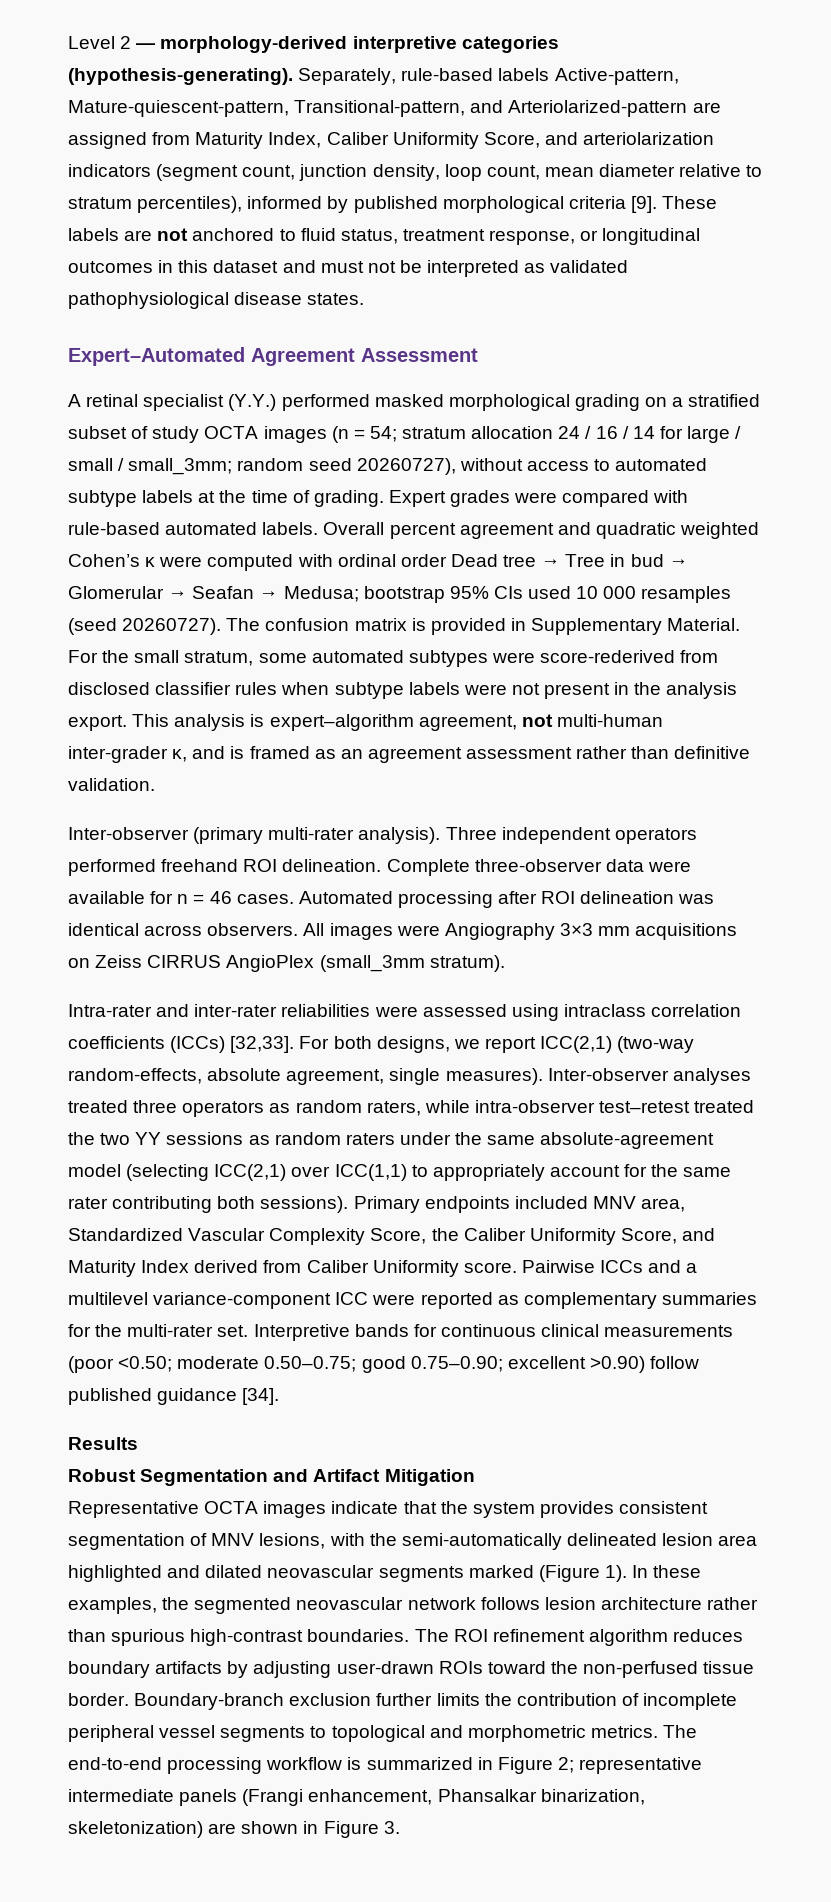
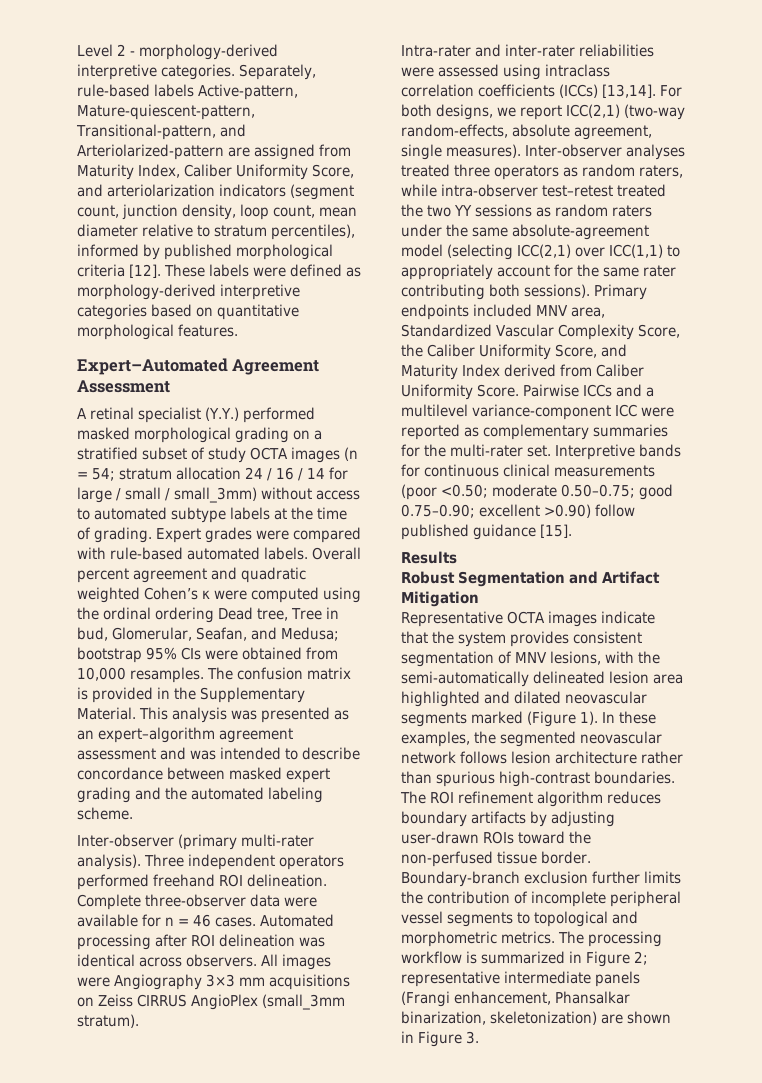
- Level 2 — morphology-derived interpretive categories (hypothesis-generating).
+ Level 2 - morphology-derived interpretive categories.
- Separately, rule-based labels Active-pattern, Mature-quiescent-pattern, Transitional-pattern, and Arteriolarized-pattern are assigned from Maturity Index, Caliber Uniformity Score, and arteriolarization indicators (segment count, junction density, loop count, mean diameter relative to stratum percentiles), informed by published morphological criteria [9].
+ Separately, rule-based labels Active-pattern, Mature-quiescent-pattern, Transitional-pattern, and Arteriolarized-pattern are assigned from Maturity Index, Caliber Uniformity Score, and arteriolarization indicators (segment count, junction density, loop count, mean diameter relative to stratum percentiles), informed by published morphological criteria [12].
- These labels are not anchored to fluid status, treatment response, or longitudinal outcomes in this dataset and must not be interpreted as validated pathophysiological disease states.
+ These labels were defined as morphology-derived interpretive categories based on quantitative morphological features.
- A retinal specialist (Y.Y.) performed masked morphological grading on a stratified subset of study OCTA images (n = 54; stratum allocation 24 / 16 / 14 for large / small / small_3mm; random seed 20260727), without access to automated subtype labels at the time of grading.
+ A retinal specialist (Y.Y.) performed masked morphological grading on a stratified subset of study OCTA images (n = 54; stratum allocation 24 / 16 / 14 for large / small / small_3mm) without access to automated subtype labels at the time of grading.
- Overall percent agreement and quadratic weighted Cohen’s κ were computed with ordinal order Dead tree → Tree in bud → Glomerular → Seafan → Medusa; bootstrap 95% CIs used 10 000 resamples (seed 20260727).
+ Overall percent agreement and quadratic weighted Cohen’s κ were computed using the ordinal ordering Dead tree, Tree in bud, Glomerular, Seafan, and Medusa; bootstrap 95% CIs were obtained from 10,000 resamples.
- The confusion matrix is provided in Supplementary Material.
+ The confusion matrix is provided in the Supplementary Material.
- For the small stratum, some automated subtypes were score-rederived from disclosed classifier rules when subtype labels were not present in the analysis export. This analysis is expert–algorithm agreement, not multi-human inter-grader κ, and is framed as an agreement assessment rather than definitive validation.
+ This analysis was presented as an expert–algorithm agreement assessment and was intended to describe concordance between masked expert grading and the automated labeling scheme.
- Intra-rater and inter-rater reliabilities were assessed using intraclass correlation coefficients (ICCs) [32,33].
+ Intra-rater and inter-rater reliabilities were assessed using intraclass correlation coefficients (ICCs) [13,14].
- Primary endpoints included MNV area, Standardized Vascular Complexity Score, the Caliber Uniformity Score, and Maturity Index derived from Caliber Uniformity score.
+ Primary endpoints included MNV area, Standardized Vascular Complexity Score, the Caliber Uniformity Score, and Maturity Index derived from Caliber Uniformity Score.
- Interpretive bands for continuous clinical measurements (poor <0.50; moderate 0.50–0.75; good 0.75–0.90; excellent >0.90) follow published guidance [34].
+ Interpretive bands for continuous clinical measurements (poor <0.50; moderate 0.50–0.75; good 0.75–0.90; excellent >0.90) follow published guidance [15].
- The end-to-end processing workflow is summarized in Figure 2; representative intermediate panels (Frangi enhancement, Phansalkar binarization, skeletonization) are shown in Figure 3.
+ The processing workflow is summarized in Figure 2; representative intermediate panels (Frangi enhancement, Phansalkar binarization, skeletonization) are shown in Figure 3.

